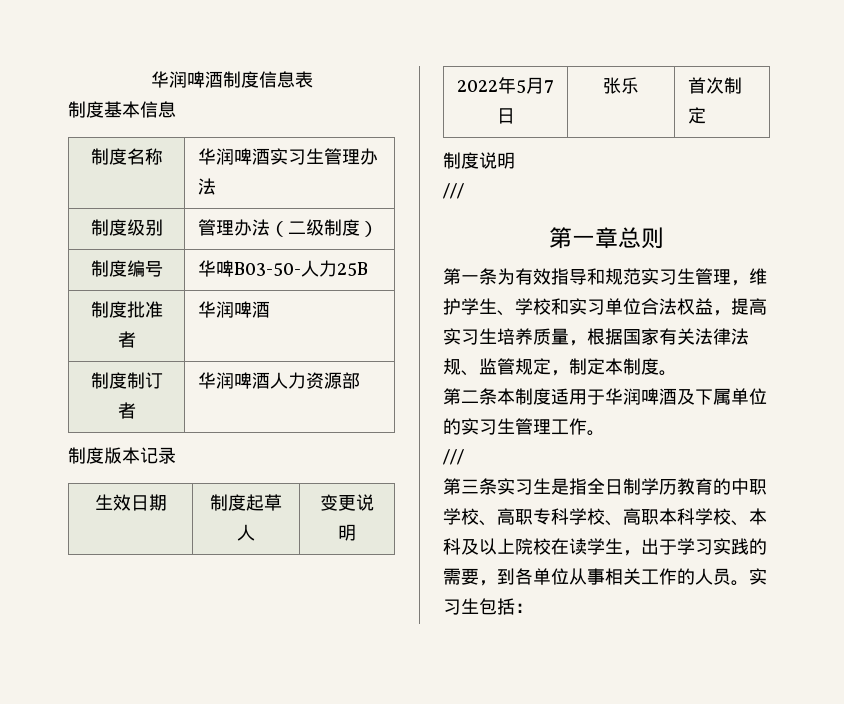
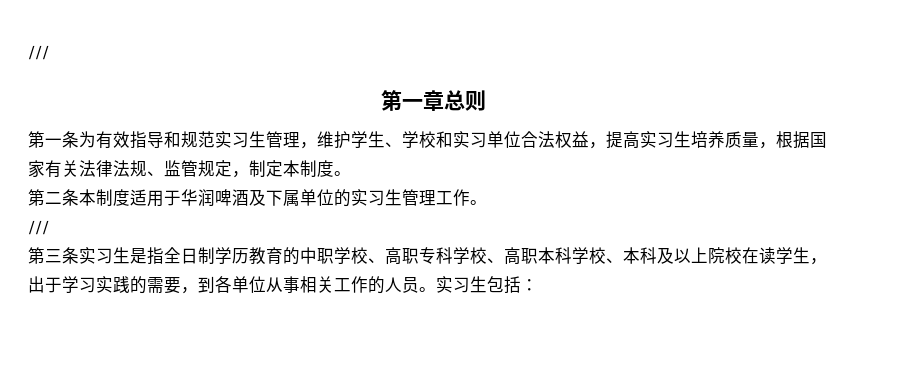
- 华润啤酒制度信息表
- 制度基本信息
- 制度名称 | 华润啤酒实习生管理办法
- 制度级别 | 管理办法（二级制度）
- 制度编号 | 华啤B03-50-人力25B
- 制度批准者 | 华润啤酒
- 制度制订者 | 华润啤酒人力资源部
- 制度版本记录
- 生效日期 | 制度起草人 | 变更说明
- 2022年5月7日 | 张乐 | 首次制定
- 制度说明

